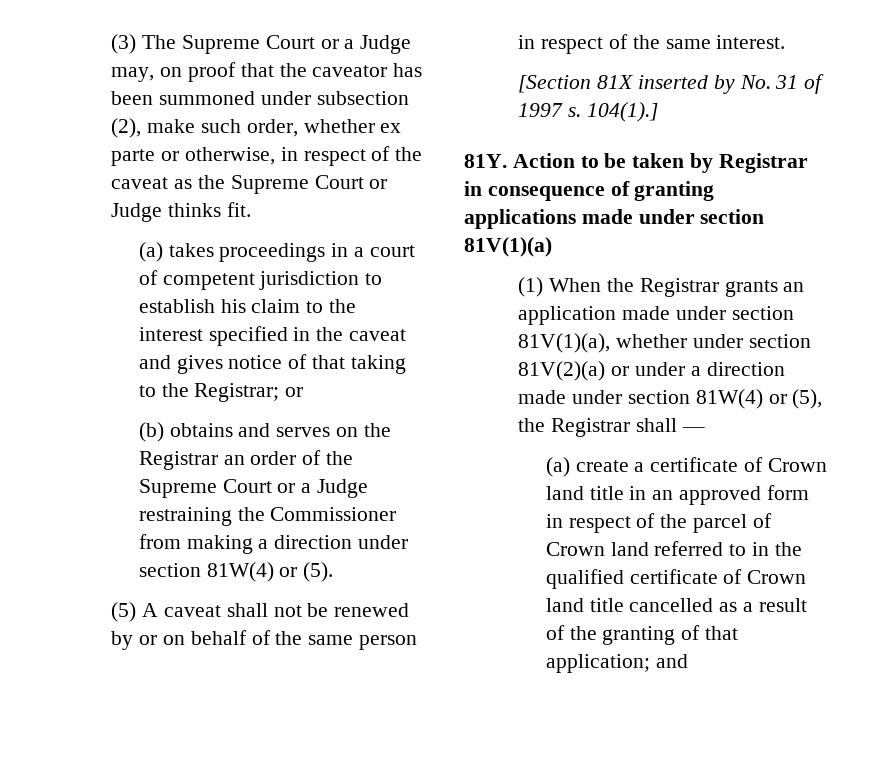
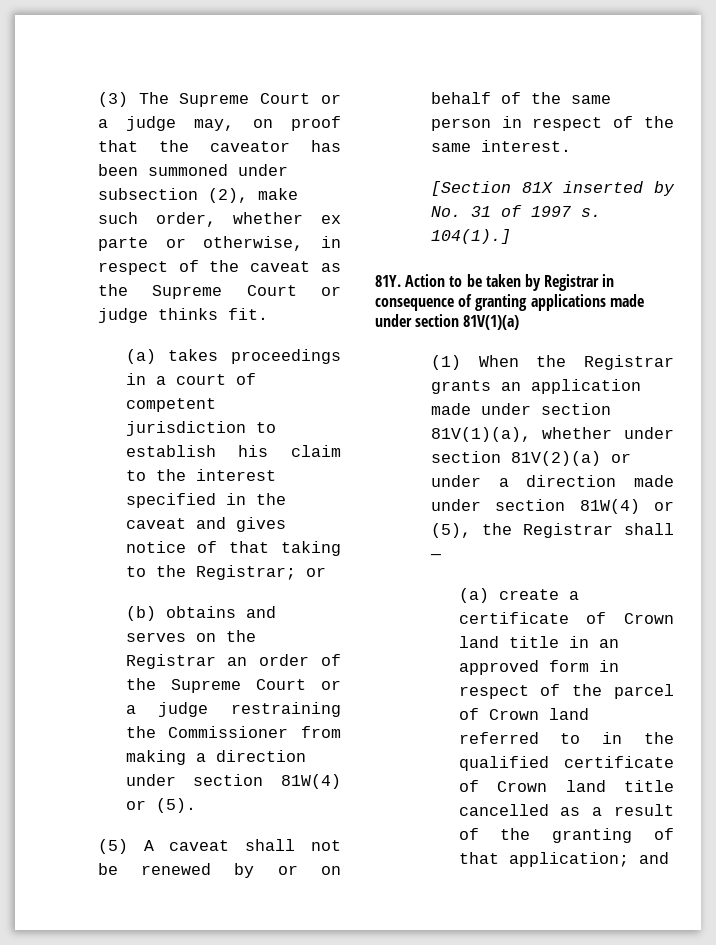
- (3) The Supreme Court or a Judge may, on proof that the caveator has been summoned under subsection (2), make such order, whether ex parte or otherwise, in respect of the caveat as the Supreme Court or Judge thinks fit.
+ (3) The Supreme Court or a judge may, on proof that the caveator has been summoned under subsection (2), make such order, whether ex parte or otherwise, in respect of the caveat as the Supreme Court or judge thinks fit.
- (b) obtains and serves on the Registrar an order of the Supreme Court or a Judge restraining the Commissioner from making a direction under section 81W(4) or (5).
+ (b) obtains and serves on the Registrar an order of the Supreme Court or a judge restraining the Commissioner from making a direction under section 81W(4) or (5).

